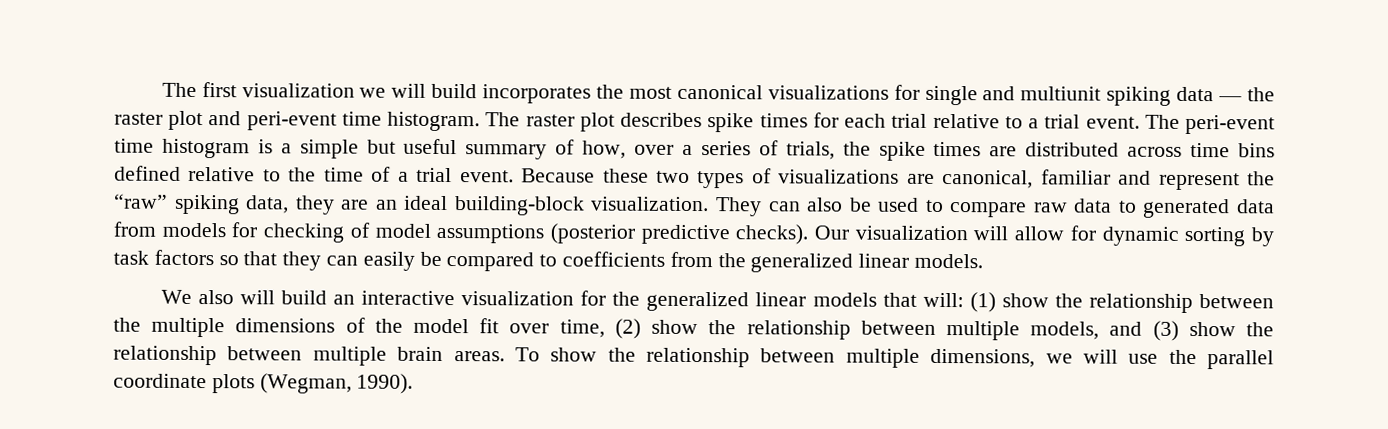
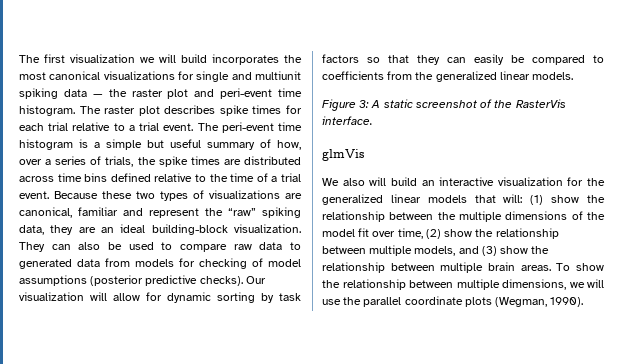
+ Figure 3: A static screenshot of the RasterVis interface.
+ glmVis

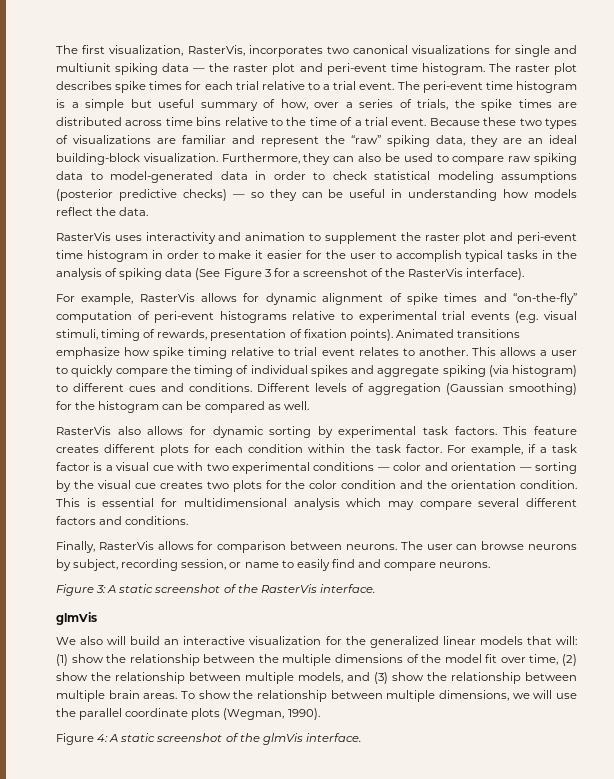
- The first visualization we will build incorporates the most canonical visualizations for single and multiunit spiking data — the raster plot and peri-event time histogram.
+ The first visualization, RasterVis, incorporates two canonical visualizations for single and multiunit spiking data — the raster plot and peri-event time histogram.
- The peri-event time histogram is a simple but useful summary of how, over a series of trials, the spike times are distributed across time bins defined relative to the time of a trial event.
+ The peri-event time histogram is a simple but useful summary of how, over a series of trials, the spike times are distributed across time bins relative to the time of a trial event.
- Because these two types of visualizations are canonical, familiar and represent the “raw” spiking data, they are an ideal building-block visualization.
+ Because these two types of visualizations are familiar and represent the “raw” spiking data, they are an ideal building-block visualization.
- They can also be used to compare raw data to generated data from models for checking of model assumptions (posterior predictive checks). Our visualization will allow for dynamic sorting by task factors so that they can easily be compared to coefficients from the generalized linear models.
+ Furthermore, they can also be used to compare raw spiking data to model-generated data in order to check statistical modeling assumptions (posterior predictive checks) — so they can be useful in understanding how models reflect the data.
+ RasterVis uses interactivity and animation to supplement the raster plot and peri-event time histogram in order to make it easier for the user to accomplish typical tasks in the analysis of spiking data (See Figure 3 for a screenshot of the RasterVis interface).
+ For example, RasterVis allows for dynamic alignment of spike times and “on-the-fly” computation of peri-event histograms relative to experimental trial events (e.g. visual stimuli, timing of rewards, presentation of fixation points). Animated transitions emphasize how spike timing relative to trial event relates to another. This allows a user to quickly compare the timing of individual spikes and aggregate spiking (via histogram) to different cues and conditions. Different levels of aggregation (Gaussian smoothing) for the histogram can be compared as well.
+ RasterVis also allows for dynamic sorting by experimental task factors. This feature creates different plots for each condition within the task factor. For example, if a task factor is a visual cue with two experimental conditions — color and orientation — sorting by the visual cue creates two plots for the color condition and the orientation condition. This is essential for multidimensional analysis which may compare several different factors and conditions.
+ Finally, RasterVis allows for comparison between neurons. The user can browse neurons by subject, recording session, or name to easily find and compare neurons.
+ Figure 4: A static screenshot of the glmVis interface.

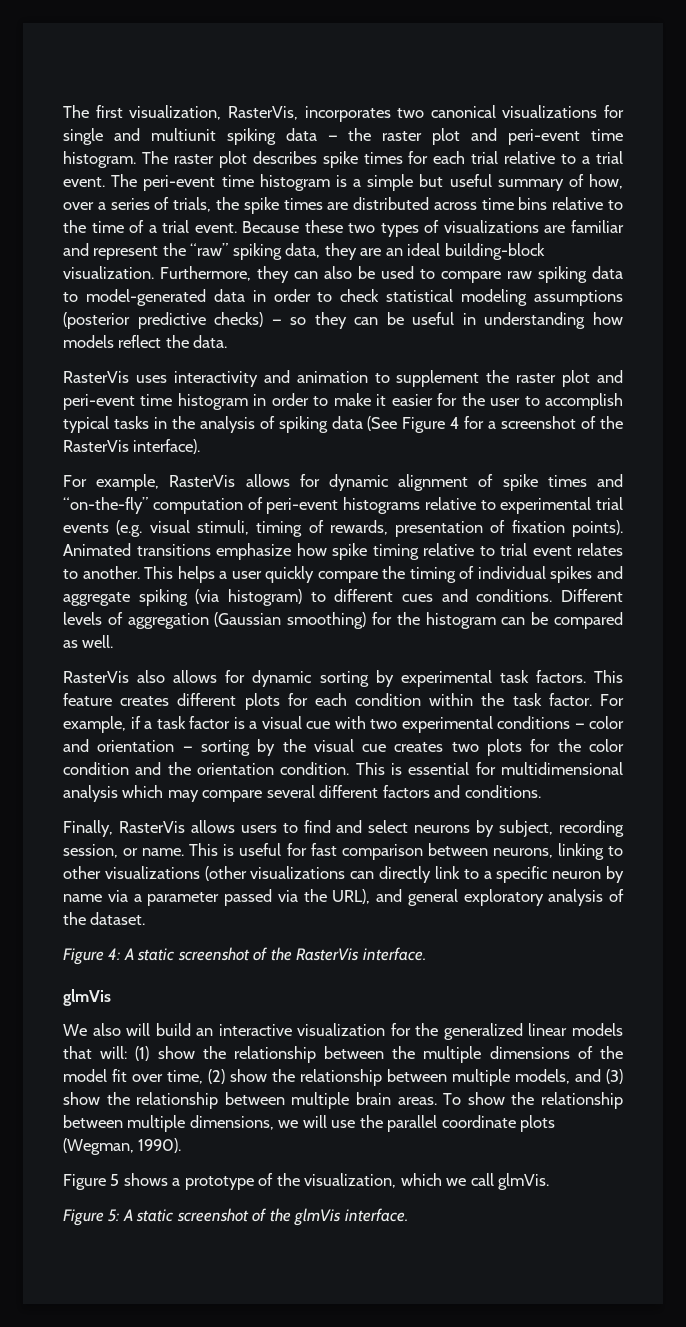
- RasterVis uses interactivity and animation to supplement the raster plot and peri-event time histogram in order to make it easier for the user to accomplish typical tasks in the analysis of spiking data (See Figure 3 for a screenshot of the RasterVis interface).
+ RasterVis uses interactivity and animation to supplement the raster plot and peri-event time histogram in order to make it easier for the user to accomplish typical tasks in the analysis of spiking data (See Figure 4 for a screenshot of the RasterVis interface).
- This allows a user to quickly compare the timing of individual spikes and aggregate spiking (via histogram) to different cues and conditions.
+ This helps a user quickly compare the timing of individual spikes and aggregate spiking (via histogram) to different cues and conditions.
- Finally, RasterVis allows for comparison between neurons. The user can browse neurons by subject, recording session, or name to easily find and compare neurons.
- Figure 3: A static screenshot of the RasterVis interface.
+ Finally, RasterVis allows users to find and select neurons by subject, recording session, or name. This is useful for fast comparison between neurons, linking to other visualizations (other visualizations can directly link to a specific neuron by name via a parameter passed via the URL), and general exploratory analysis of the dataset.
+ Figure 4: A static screenshot of the RasterVis interface.
- Figure 4: A static screenshot of the glmVis interface.
+ Figure 5 shows a prototype of the visualization, which we call glmVis.
+ Figure 5: A static screenshot of the glmVis interface.

